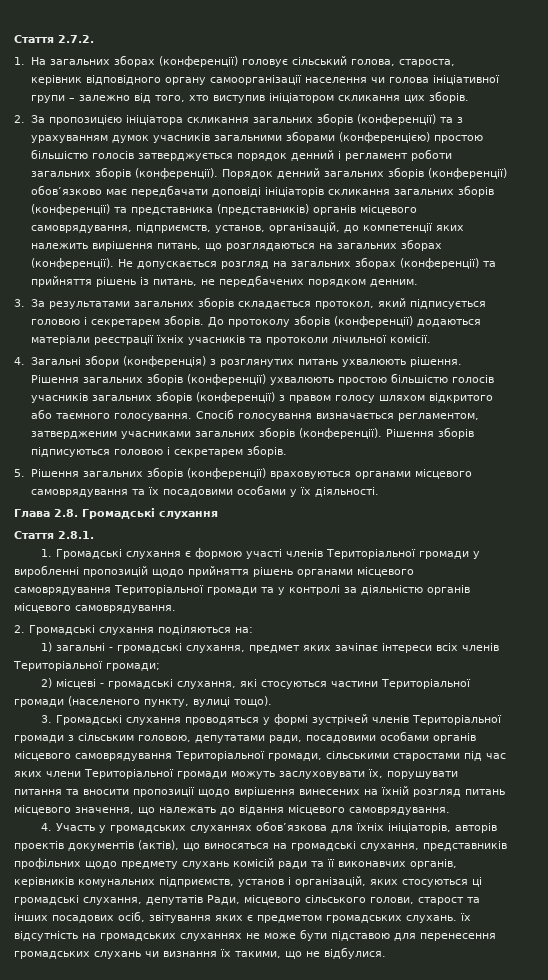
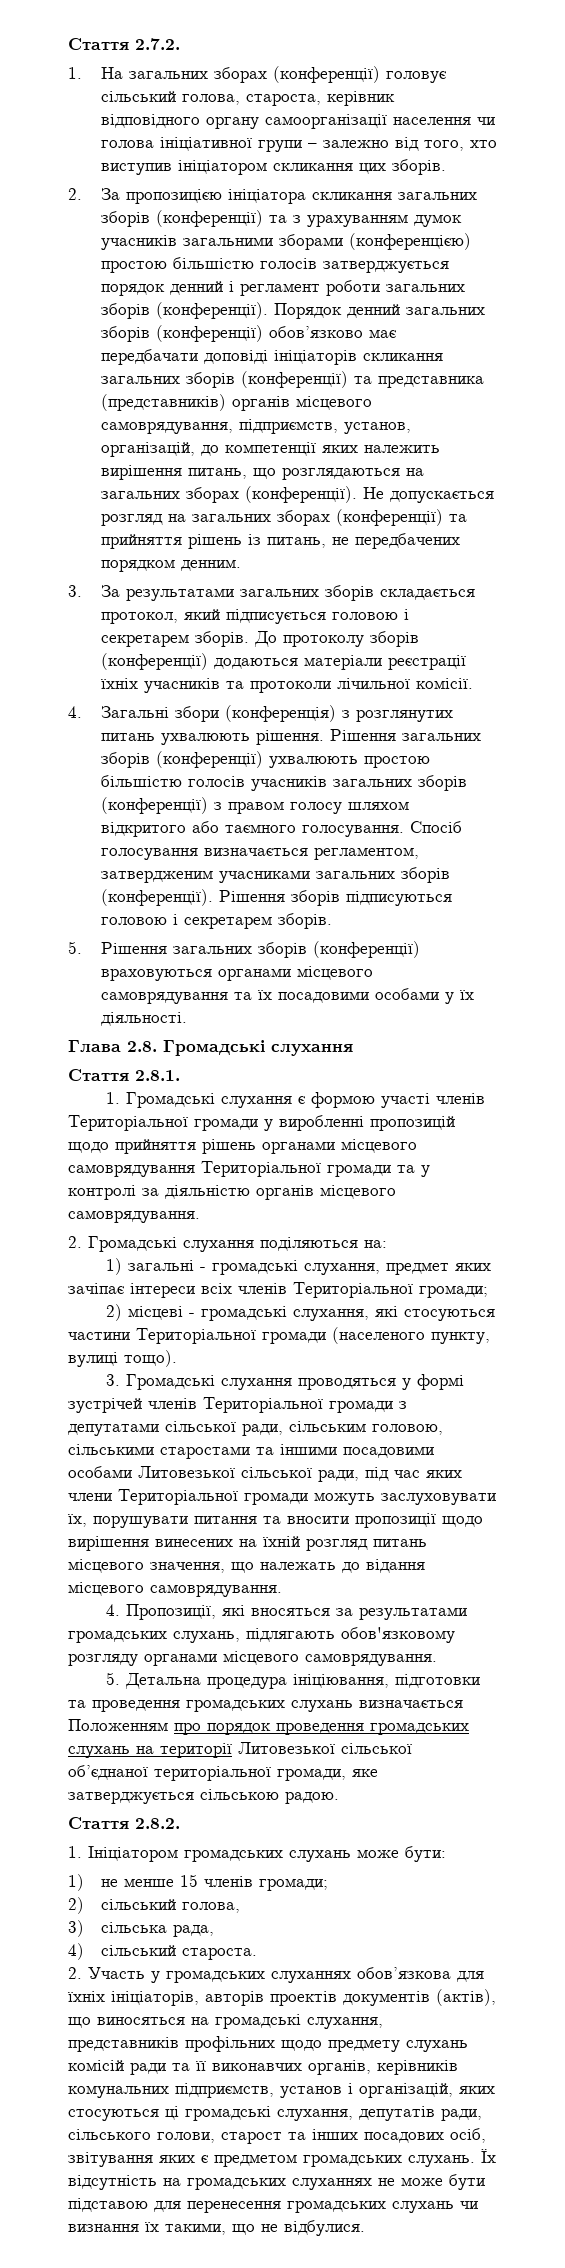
- 3. Громадські слухання проводяться у формі зустрічей членів Територіальної громади з сільським головою, депутатами ради, посадовими особами органів місцевого самоврядування Територіальної громади, сільськими старостами під час яких члени Територіальної громади можуть заслуховувати їх, порушувати питання та вносити пропозиції щодо вирішення винесених на їхній розгляд питань місцевого значення, що належать до відання місцевого самоврядування.
+ 3. Громадські слухання проводяться у формі зустрічей членів Територіальної громади з депутатами сільської ради, сільським головою, сільськими старостами та іншими посадовими особами Литовезької сільської ради, під час яких члени Територіальної громади можуть заслуховувати їх, порушувати питання та вносити пропозиції щодо вирішення винесених на їхній розгляд питань місцевого значення, що належать до відання місцевого самоврядування.
- 4. Участь у громадських слуханнях обов’язкова для їхніх ініціаторів, авторів проектів документів (актів), що виносяться на громадські слухання, представників профільних щодо предмету слухань комісій ради та її виконавчих органів, керівників комунальних підприємств, установ і організацій, яких стосуються ці громадські слухання, депутатів Ради, місцевого сільського голови, старост та інших посадових осіб, звітування яких є предметом громадських слухань. їх відсутність на громадських слуханнях не може бути підставою для перенесення громадських слухань чи визнання їх такими, що не відбулися.
+ 4. Пропозиції, які вносяться за результатами громадських слухань, підлягають обов'язковому розгляду органами місцевого самоврядування.
+ 5. Детальна процедура ініціювання, підготовки та проведення громадських слухань визначається Положенням про порядок проведення громадських слухань на території Литовезької сільської об’єднаної територіальної громади, яке затверджується сільською радою.
+ Стаття 2.8.2.
+ 1. Ініціатором громадських слухань може бути:
+ 1) не менше 15 членів громади;
+ 2) сільський голова,
+ 3) сільська рада,
+ 4) сільський староста.
+ 2. Участь у громадських слуханнях обов’язкова для їхніх ініціаторів, авторів проектів документів (актів), що виносяться на громадські слухання, представників профільних щодо предмету слухань комісій ради та її виконавчих органів, керівників комунальних підприємств, установ і організацій, яких стосуються ці громадські слухання, депутатів ради, сільського голови, старост та інших посадових осіб, звітування яких є предметом громадських слухань. Їх відсутність на громадських слуханнях не може бути підставою для перенесення громадських слухань чи визнання їх такими, що не відбулися.

